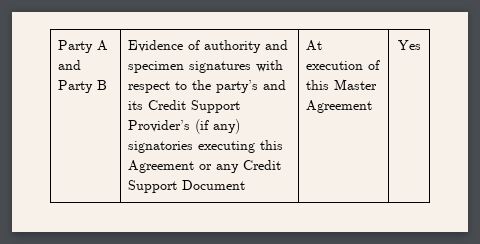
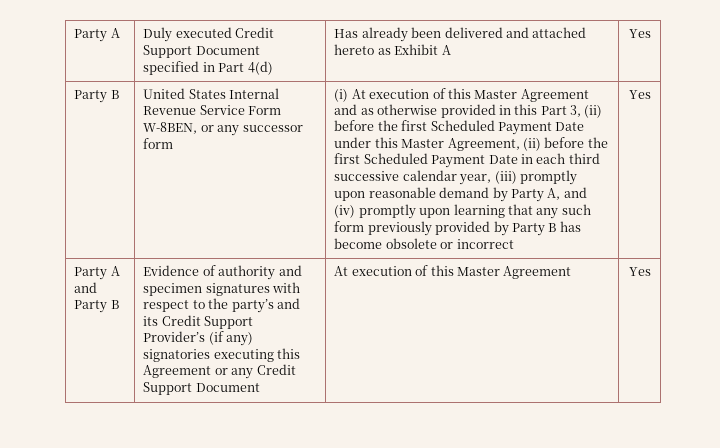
+ Party A | Duly executed Credit Support Document specified in Part 4(d) | Has already been delivered and attached hereto as Exhibit A | Yes
+ Party B | United States Internal Revenue Service Form W-8BEN, or any successor form | (i) At execution of this Master Agreement and as otherwise provided in this Part 3, (ii) before the first Scheduled Payment Date under this Master Agreement, (ii) before the first Scheduled Payment Date in each third successive calendar year, (iii) promptly upon reasonable demand by Party A, and (iv) promptly upon learning that any such form previously provided by Party B has become obsolete or incorrect | Yes

